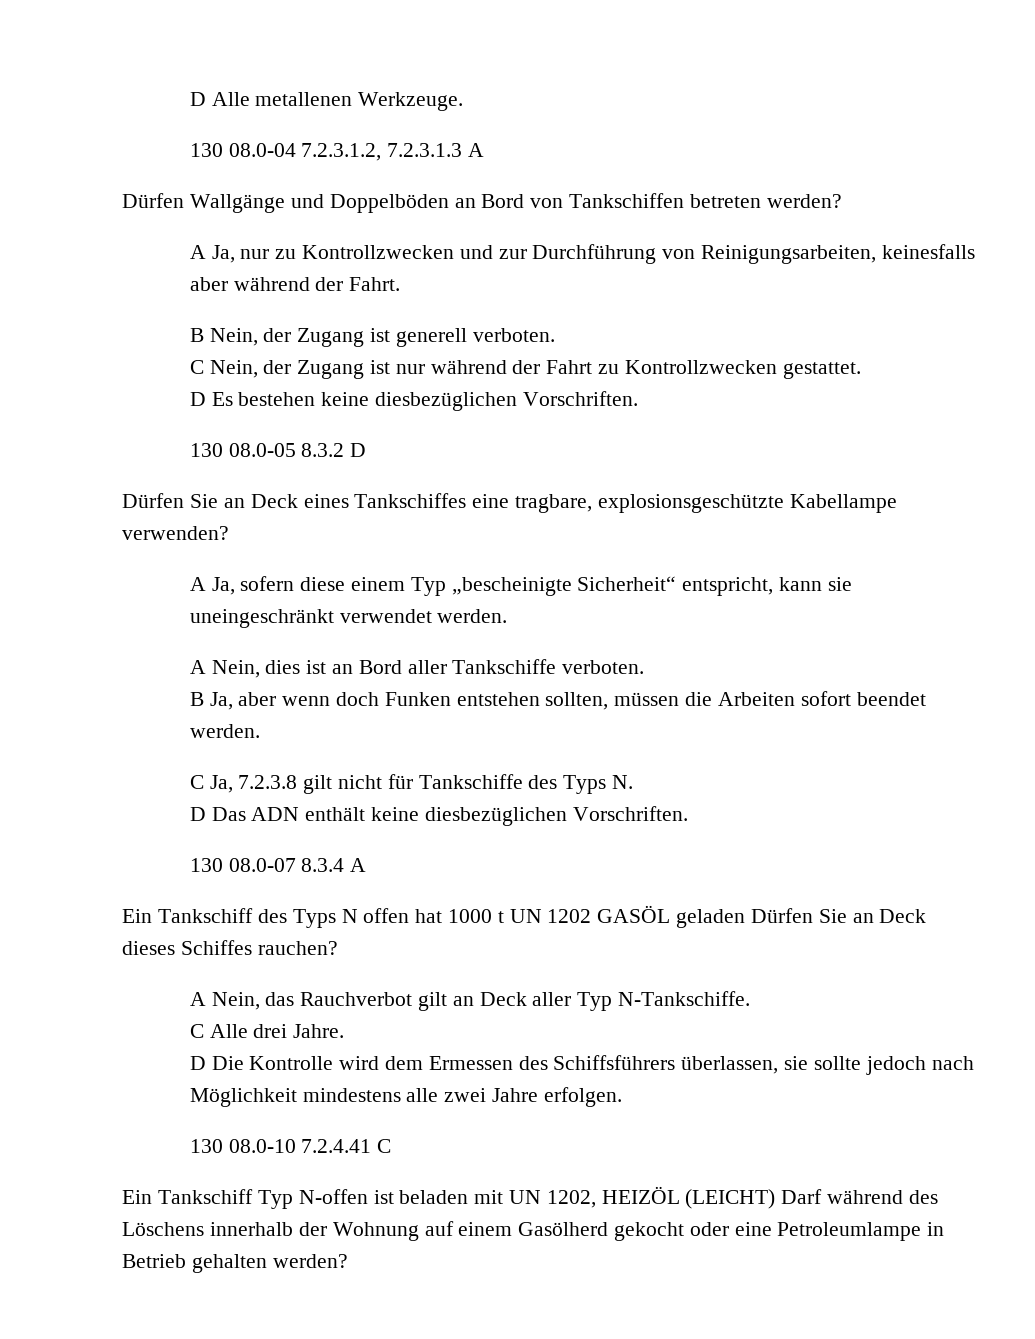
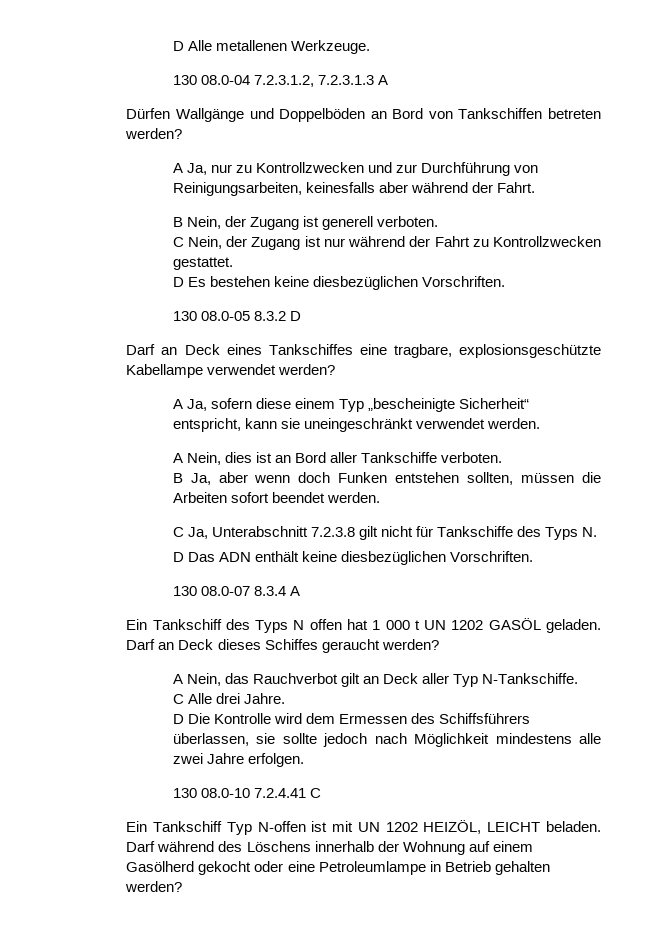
- Dürfen Sie an Deck eines Tankschiffes eine tragbare, explosionsgeschützte Kabellampe verwenden?
+ Darf an Deck eines Tankschiffes eine tragbare, explosionsgeschützte Kabellampe verwendet werden?
- C Ja, 7.2.3.8 gilt nicht für Tankschiffe des Typs N.
+ C Ja, Unterabschnitt 7.2.3.8 gilt nicht für Tankschiffe des Typs N.
- Ein Tankschiff des Typs N offen hat 1000 t UN 1202 GASÖL geladen Dürfen Sie an Deck dieses Schiffes rauchen?
+ Ein Tankschiff des Typs N offen hat 1 000 t UN 1202 GASÖL geladen. Darf an Deck dieses Schiffes geraucht werden?
- Ein Tankschiff Typ N-offen ist beladen mit UN 1202, HEIZÖL (LEICHT) Darf während des Löschens innerhalb der Wohnung auf einem Gasölherd gekocht oder eine Petroleumlampe in Betrieb gehalten werden?
+ Ein Tankschiff Typ N-offen ist mit UN 1202 HEIZÖL, LEICHT beladen. Darf während des Löschens innerhalb der Wohnung auf einem Gasölherd gekocht oder eine Petroleumlampe in Betrieb gehalten werden?

